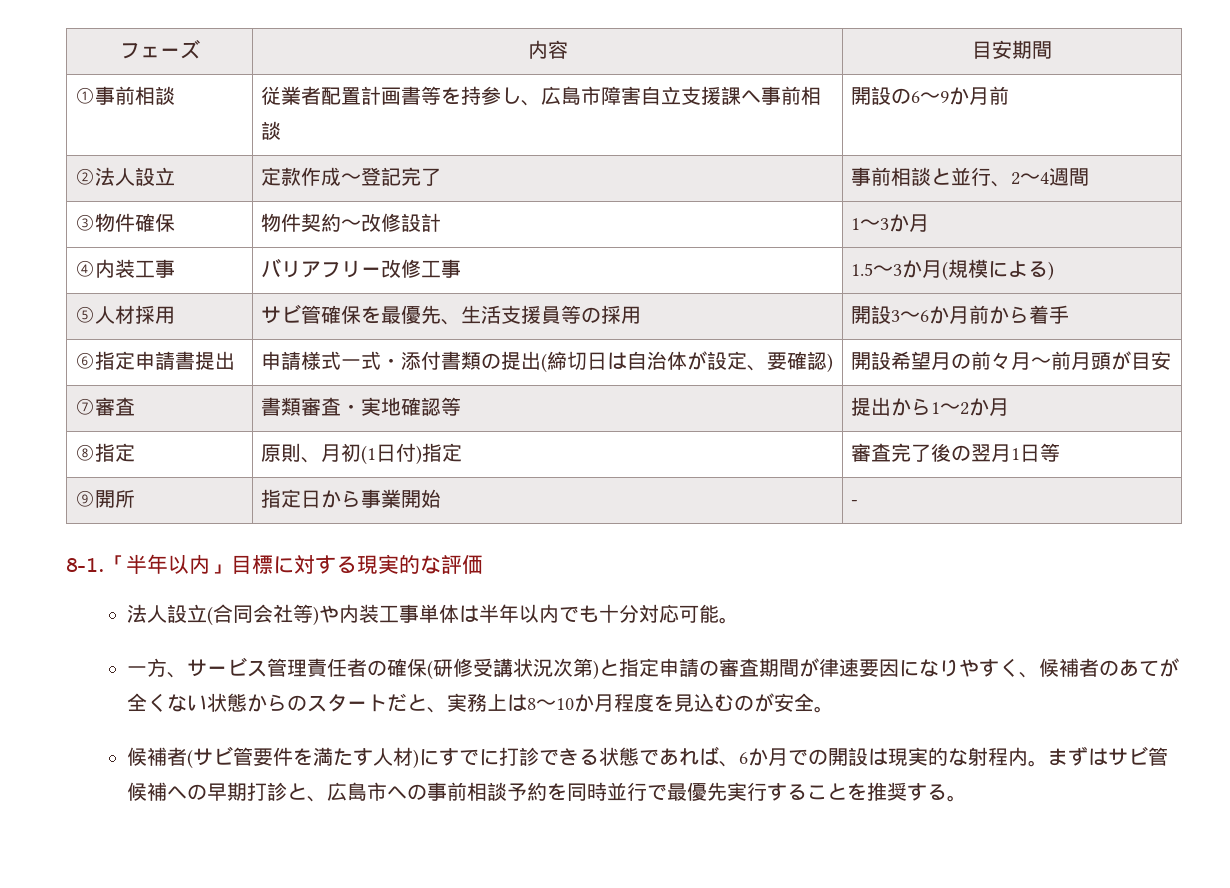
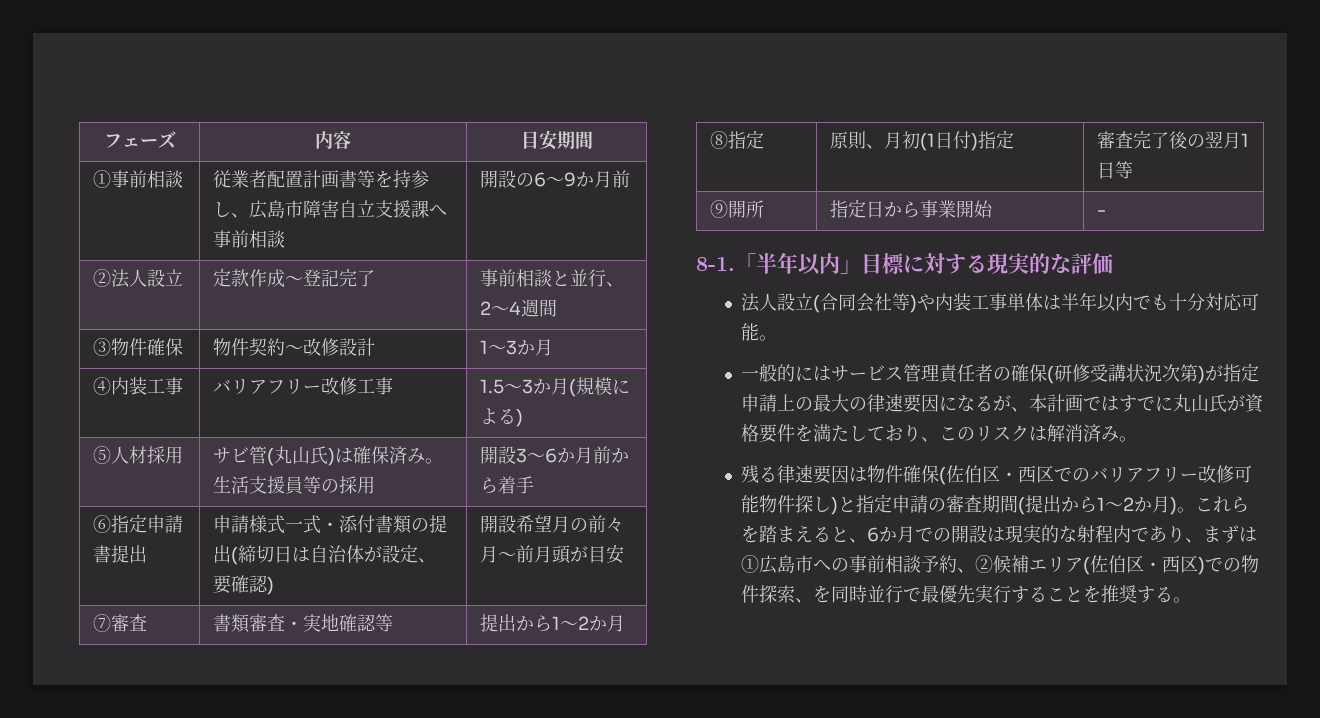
- ⑤人材採用 | サビ管確保を最優先、生活支援員等の採用 | 開設3〜6か月前から着手
+ ⑤人材採用 | サビ管(丸山氏)は確保済み。生活支援員等の採用 | 開設3〜6か月前から着手
- 一方、サービス管理責任者の確保(研修受講状況次第)と指定申請の審査期間が律速要因になりやすく、候補者のあてが全くない状態からのスタートだと、実務上は8〜10か月程度を見込むのが安全。
- 候補者(サビ管要件を満たす人材)にすでに打診できる状態であれば、6か月での開設は現実的な射程内。まずはサビ管候補への早期打診と、広島市への事前相談予約を同時並行で最優先実行することを推奨する。
+ 一般的にはサービス管理責任者の確保(研修受講状況次第)が指定申請上の最大の律速要因になるが、本計画ではすでに丸山氏が資格要件を満たしており、このリスクは解消済み。
+ 残る律速要因は物件確保(佐伯区・西区でのバリアフリー改修可能物件探し)と指定申請の審査期間(提出から1〜2か月)。これらを踏まえると、6か月での開設は現実的な射程内であり、まずは①広島市への事前相談予約、②候補エリア(佐伯区・西区)での物件探索、を同時並行で最優先実行することを推奨する。

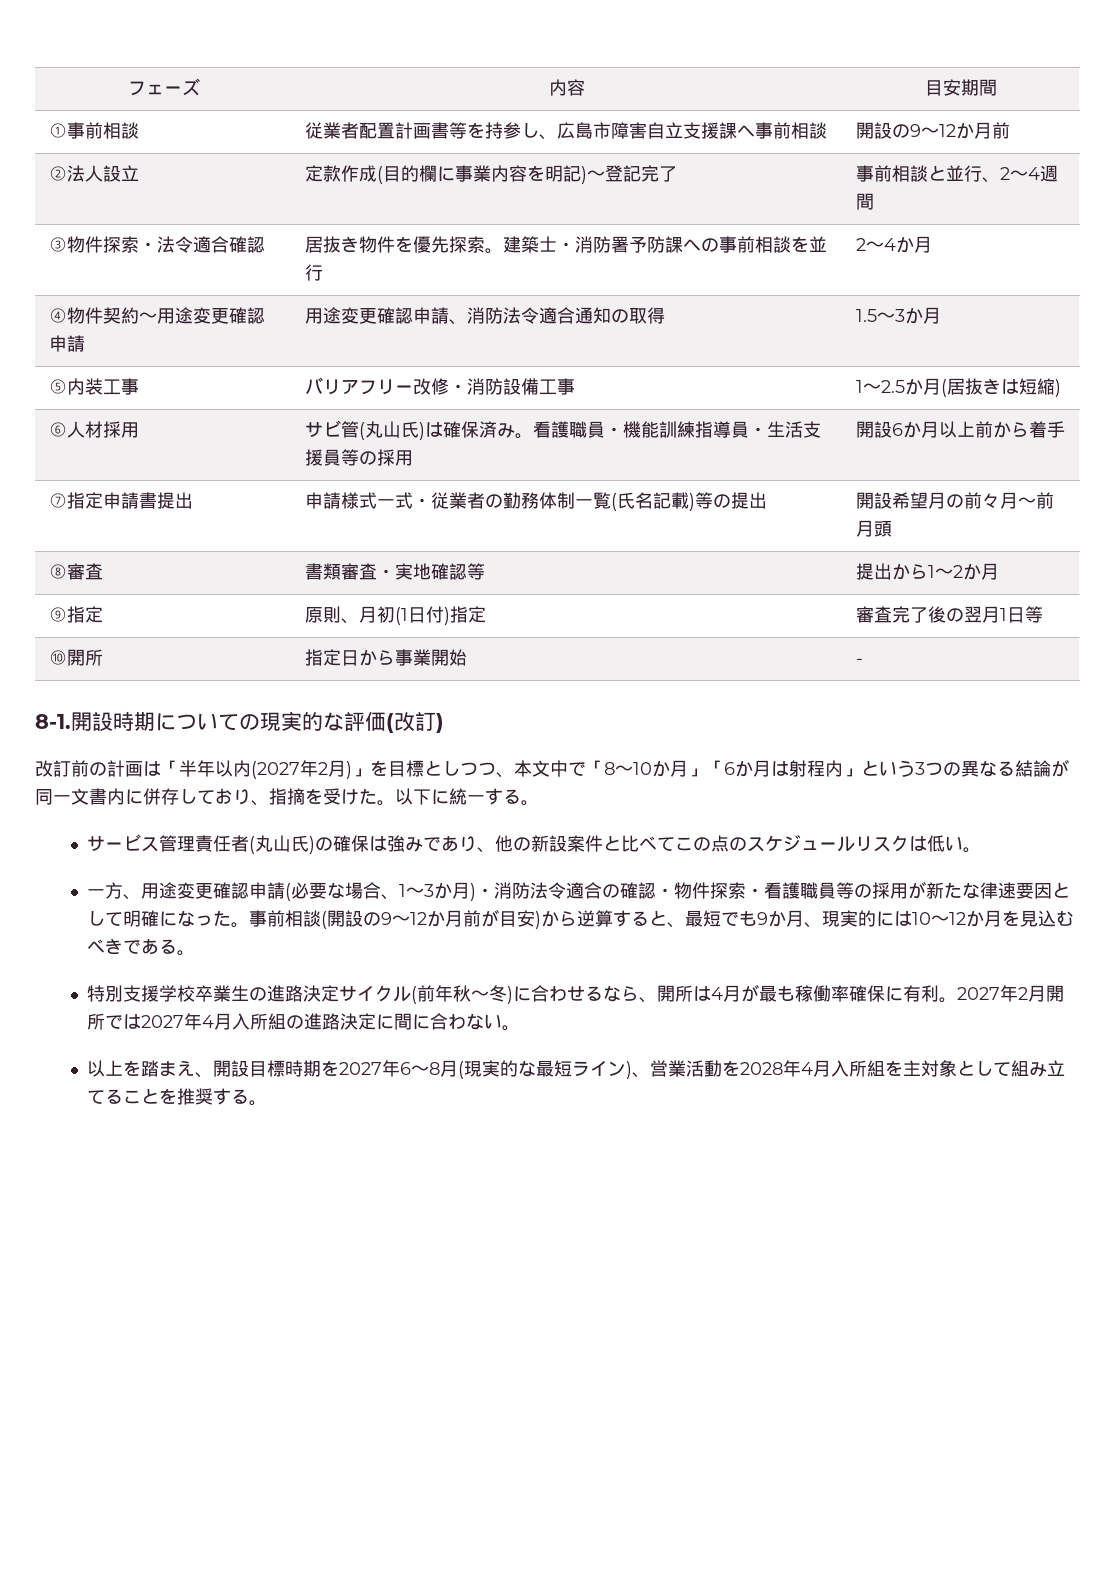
- ①事前相談 | 従業者配置計画書等を持参し、広島市障害自立支援課へ事前相談 | 開設の6〜9か月前
+ ①事前相談 | 従業者配置計画書等を持参し、広島市障害自立支援課へ事前相談 | 開設の9〜12か月前
- ②法人設立 | 定款作成〜登記完了 | 事前相談と並行、2〜4週間
+ ②法人設立 | 定款作成(目的欄に事業内容を明記)〜登記完了 | 事前相談と並行、2〜4週間
- ③物件確保 | 物件契約〜改修設計 | 1〜3か月
+ ③物件探索・法令適合確認 | 居抜き物件を優先探索。建築士・消防署予防課への事前相談を並行 | 2〜4か月
+ ④物件契約〜用途変更確認申請 | 用途変更確認申請、消防法令適合通知の取得 | 1.5〜3か月
- ④内装工事 | バリアフリー改修工事 | 1.5〜3か月(規模による)
- ⑤人材採用 | サビ管(丸山氏)は確保済み。生活支援員等の採用 | 開設3〜6か月前から着手
+ ⑤内装工事 | バリアフリー改修・消防設備工事 | 1〜2.5か月(居抜きは短縮)
+ ⑥人材採用 | サビ管(丸山氏)は確保済み。看護職員・機能訓練指導員・生活支援員等の採用 | 開設6か月以上前から着手
- ⑥指定申請書提出 | 申請様式一式・添付書類の提出(締切日は自治体が設定、要確認) | 開設希望月の前々月〜前月頭が目安
- ⑦審査 | 書類審査・実地確認等 | 提出から1〜2か月
+ ⑦指定申請書提出 | 申請様式一式・従業者の勤務体制一覧(氏名記載)等の提出 | 開設希望月の前々月〜前月頭
+ ⑧審査 | 書類審査・実地確認等 | 提出から1〜2か月
- ⑧指定 | 原則、月初(1日付)指定 | 審査完了後の翌月1日等
+ ⑨指定 | 原則、月初(1日付)指定 | 審査完了後の翌月1日等
- ⑨開所 | 指定日から事業開始 | -
+ ⑩開所 | 指定日から事業開始 | -
- 「半年以内」目標に対する現実的な評価
- 法人設立(合同会社等)や内装工事単体は半年以内でも十分対応可能。
- 一般的にはサービス管理責任者の確保(研修受講状況次第)が指定申請上の最大の律速要因になるが、本計画ではすでに丸山氏が資格要件を満たしており、このリスクは解消済み。
- 残る律速要因は物件確保(佐伯区・西区でのバリアフリー改修可能物件探し)と指定申請の審査期間(提出から1〜2か月)。これらを踏まえると、6か月での開設は現実的な射程内であり、まずは①広島市への事前相談予約、②候補エリア(佐伯区・西区)での物件探索、を同時並行で最優先実行することを推奨する。
+ 開設時期についての現実的な評価(改訂)
+ 改訂前の計画は「半年以内(2027年2月)」を目標としつつ、本文中で「8〜10か月」「6か月は射程内」という3つの異なる結論が同一文書内に併存しており、指摘を受けた。以下に統一する。
+ サービス管理責任者(丸山氏)の確保は強みであり、他の新設案件と比べてこの点のスケジュールリスクは低い。
+ 一方、用途変更確認申請(必要な場合、1〜3か月)・消防法令適合の確認・物件探索・看護職員等の採用が新たな律速要因として明確になった。事前相談(開設の9〜12か月前が目安)から逆算すると、最短でも9か月、現実的には10〜12か月を見込むべきである。
+ 特別支援学校卒業生の進路決定サイクル(前年秋〜冬)に合わせるなら、開所は4月が最も稼働率確保に有利。2027年2月開所では2027年4月入所組の進路決定に間に合わない。
+ 以上を踏まえ、開設目標時期を2027年6〜8月(現実的な最短ライン)、営業活動を2028年4月入所組を主対象として組み立てることを推奨する。

